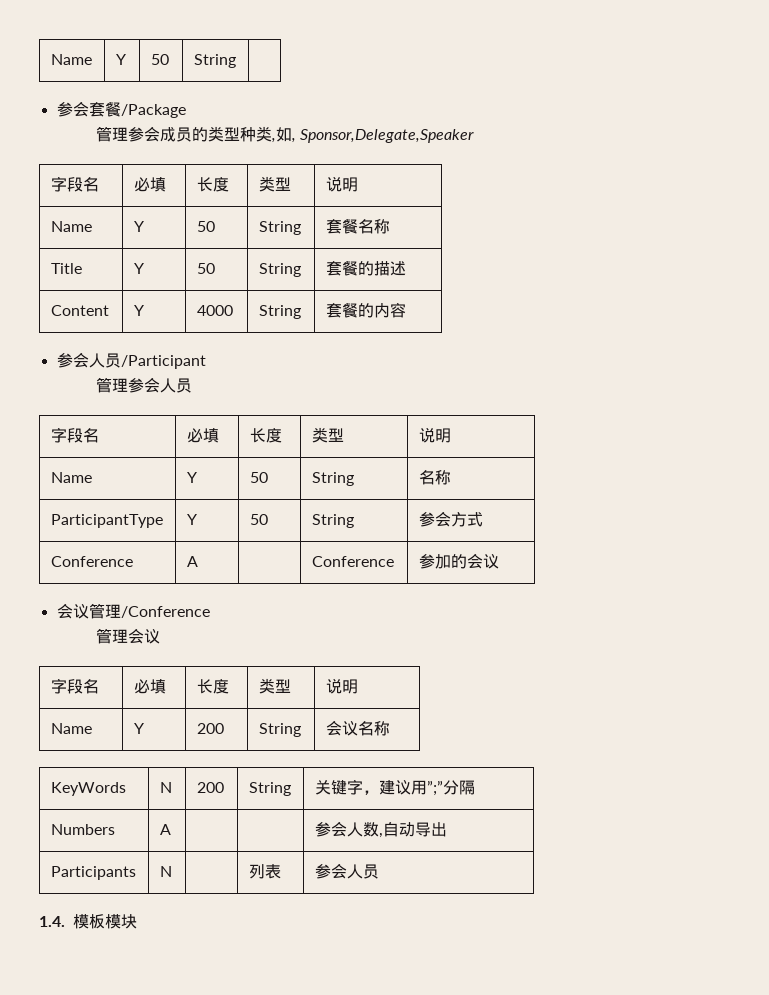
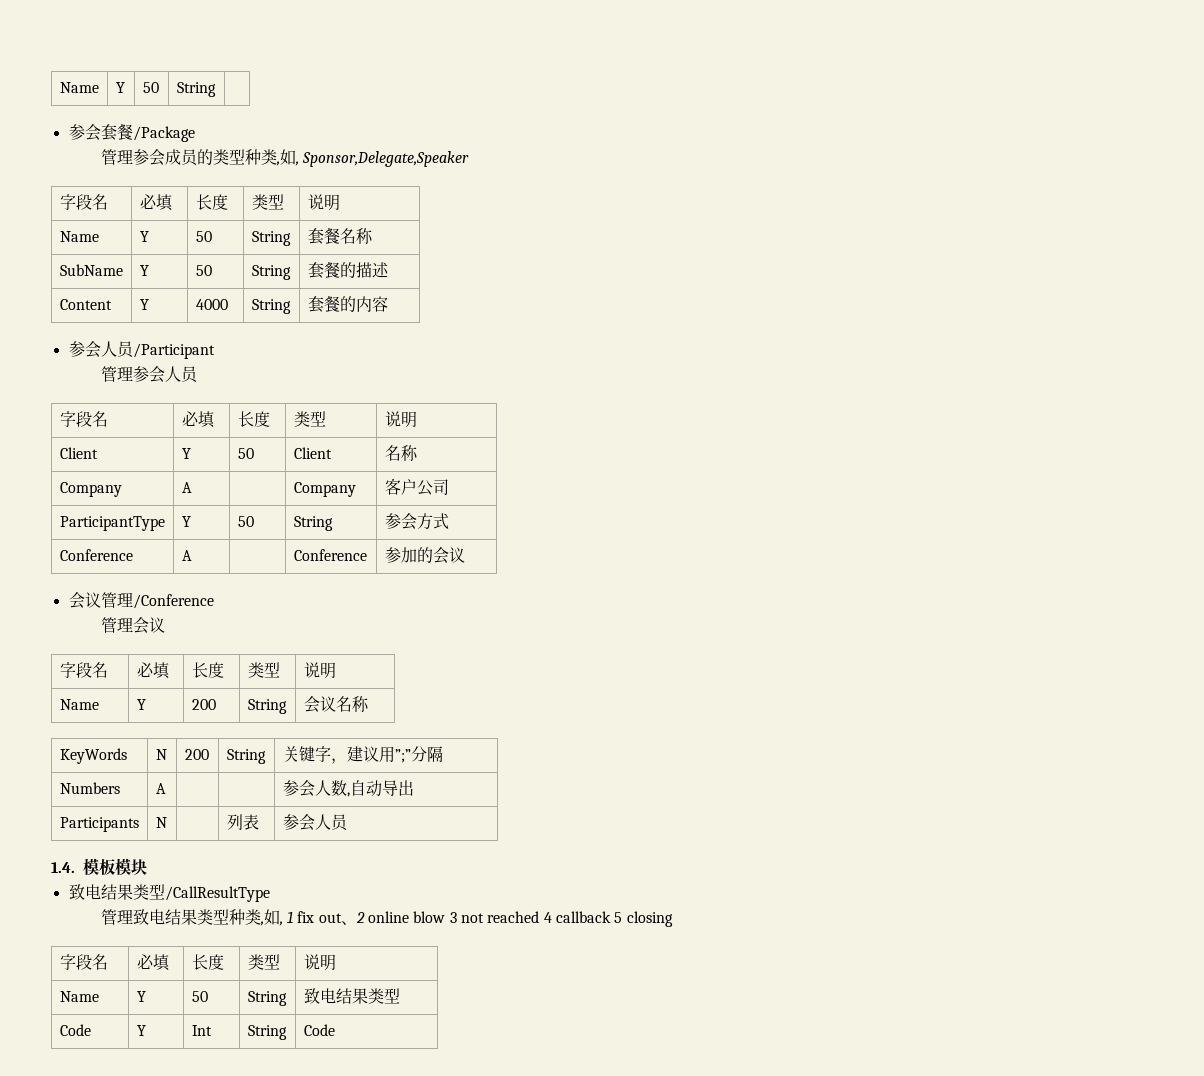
- Title | Y | 50 | String | 套餐的描述
+ SubName | Y | 50 | String | 套餐的描述
- Name | Y | 50 | String | 名称
+ Client | Y | 50 | Client | 名称
+ Company | A | | Company | 客户公司
+ 致电结果类型/CallResultType
+ 管理致电结果类型种类,如, 1 fix out、2 online blow 3 not reached 4 callback 5 closing
+ 字段名 | 必填 | 长度 | 类型 | 说明
+ Name | Y | 50 | String | 致电结果类型
+ Code | Y | Int | String | Code

